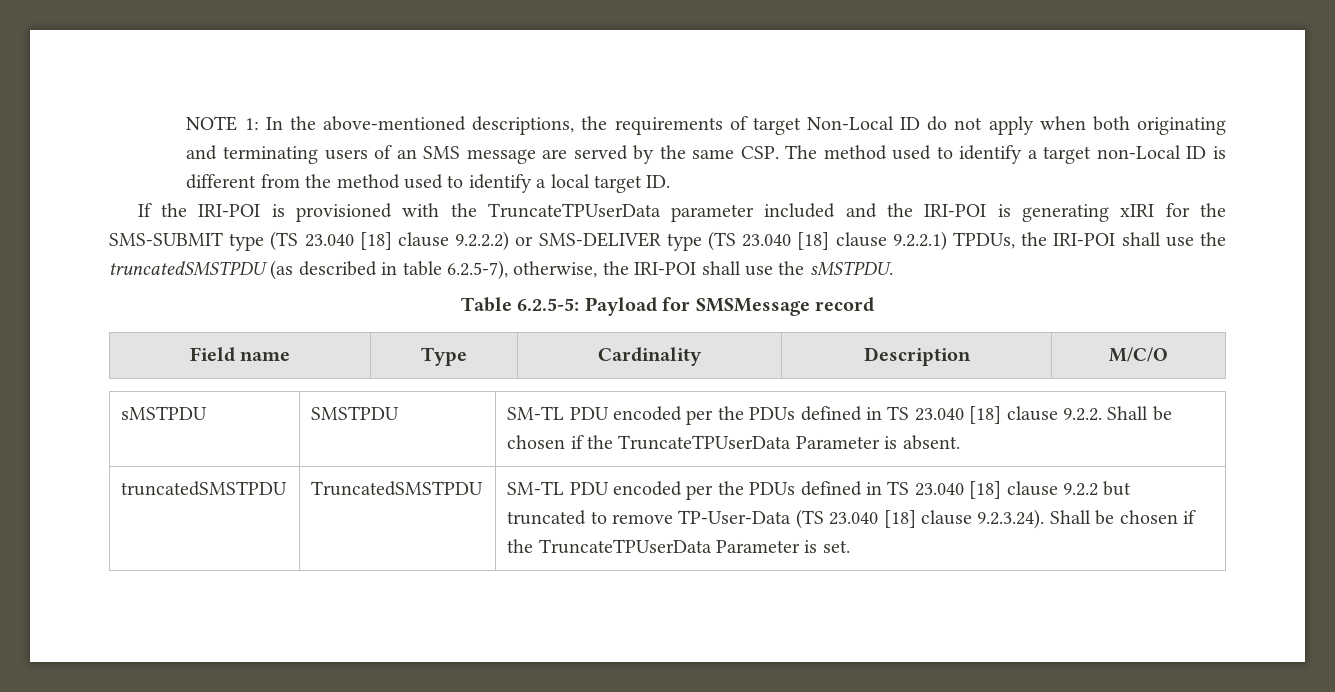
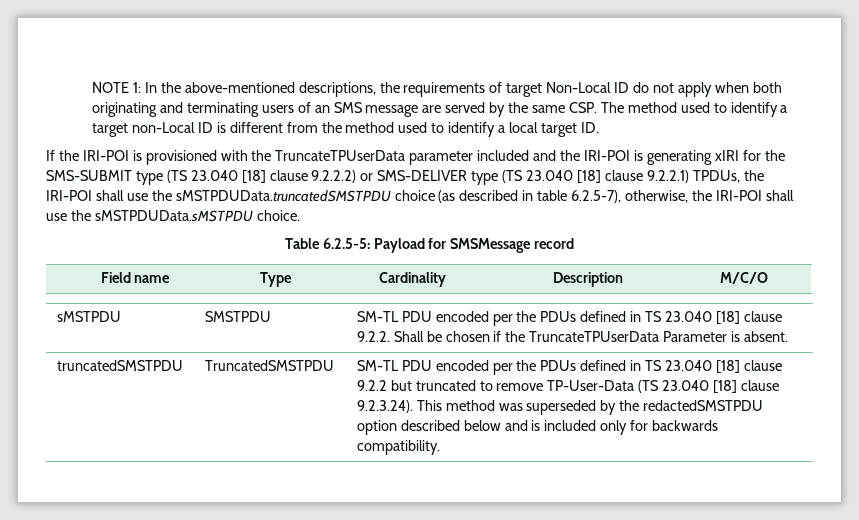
- If the IRI-POI is provisioned with the TruncateTPUserData parameter included and the IRI-POI is generating xIRI for the SMS-SUBMIT type (TS 23.040 [18] clause 9.2.2.2) or SMS-DELIVER type (TS 23.040 [18] clause 9.2.2.1) TPDUs, the IRI-POI shall use the truncatedSMSTPDU (as described in table 6.2.5-7), otherwise, the IRI-POI shall use the sMSTPDU.
+ If the IRI-POI is provisioned with the TruncateTPUserData parameter included and the IRI-POI is generating xIRI for the SMS-SUBMIT type (TS 23.040 [18] clause 9.2.2.2) or SMS-DELIVER type (TS 23.040 [18] clause 9.2.2.1) TPDUs, the IRI-POI shall use the sMSTPDUData.truncatedSMSTPDU choice (as described in table 6.2.5-7), otherwise, the IRI-POI shall use the sMSTPDUData.sMSTPDU choice.
- SM-TL PDU encoded per the PDUs defined in TS 23.040 [18] clause 9.2.2 but truncated to remove TP-User-Data (TS 23.040 [18] clause 9.2.3.24). Shall be chosen if the TruncateTPUserData Parameter is set.
+ SM-TL PDU encoded per the PDUs defined in TS 23.040 [18] clause 9.2.2 but truncated to remove TP-User-Data (TS 23.040 [18] clause 9.2.3.24). This method was superseded by the redactedSMSTPDU option described below and is included only for backwards compatibility.

